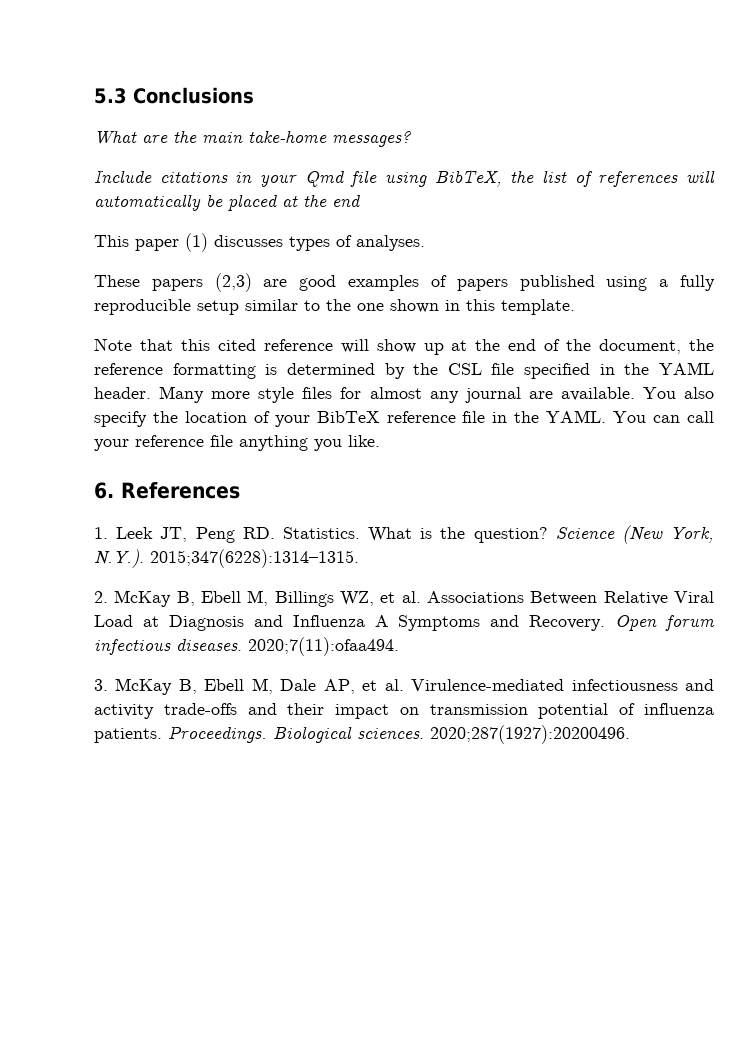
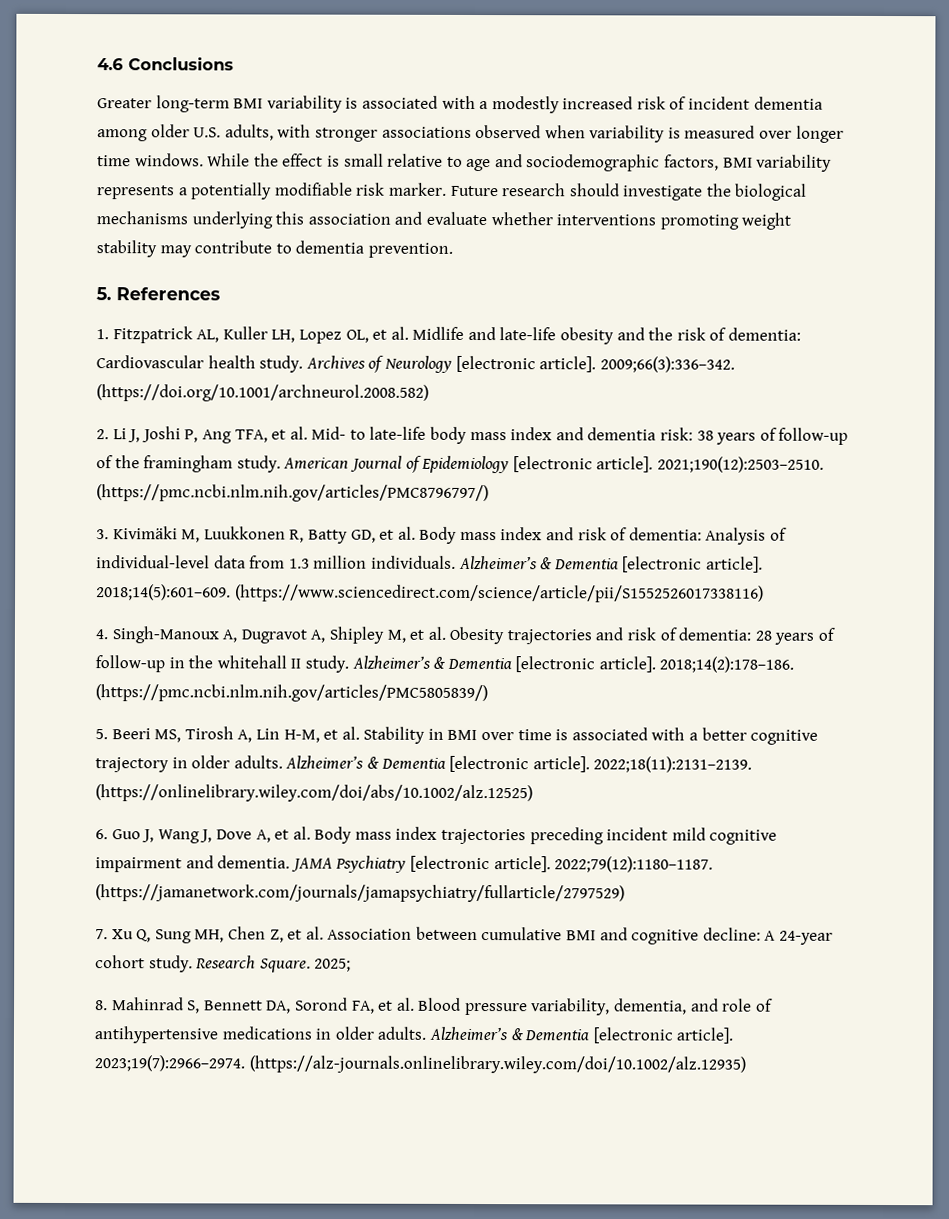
- 5.3 Conclusions
+ 4.6 Conclusions
- What are the main take-home messages?
- Include citations in your Qmd file using BibTeX, the list of references will automatically be placed at the end
- This paper (1) discusses types of analyses.
- These papers (2,3) are good examples of papers published using a fully reproducible setup similar to the one shown in this template.
- Note that this cited reference will show up at the end of the document, the reference formatting is determined by the CSL file specified in the YAML header. Many more style files for almost any journal are available. You also specify the location of your BibTeX reference file in the YAML. You can call your reference file anything you like.
- 6. References
- 1. Leek JT, Peng RD. Statistics. What is the question? Science (New York, N.Y.). 2015;347(6228):1314–1315.
- 2. McKay B, Ebell M, Billings WZ, et al. Associations Between Relative Viral Load at Diagnosis and Influenza A Symptoms and Recovery. Open forum infectious diseases. 2020;7(11):ofaa494.
- 3. McKay B, Ebell M, Dale AP, et al. Virulence-mediated infectiousness and activity trade-offs and their impact on transmission potential of influenza patients. Proceedings. Biological sciences. 2020;287(1927):20200496.
+ Greater long-term BMI variability is associated with a modestly increased risk of incident dementia among older U.S. adults, with stronger associations observed when variability is measured over longer time windows. While the effect is small relative to age and sociodemographic factors, BMI variability represents a potentially modifiable risk marker. Future research should investigate the biological mechanisms underlying this association and evaluate whether interventions promoting weight stability may contribute to dementia prevention.
+ 5. References
+ 1. Fitzpatrick AL, Kuller LH, Lopez OL, et al. Midlife and late-life obesity and the risk of dementia: Cardiovascular health study. Archives of Neurology [electronic article]. 2009;66(3):336–342. (https://doi.org/10.1001/archneurol.2008.582)
+ 2. Li J, Joshi P, Ang TFA, et al. Mid- to late-life body mass index and dementia risk: 38 years of follow-up of the framingham study. American Journal of Epidemiology [electronic article]. 2021;190(12):2503–2510. (https://pmc.ncbi.nlm.nih.gov/articles/PMC8796797/)
+ 3. Kivimäki M, Luukkonen R, Batty GD, et al. Body mass index and risk of dementia: Analysis of individual-level data from 1.3 million individuals. Alzheimer’s & Dementia [electronic article]. 2018;14(5):601–609. (https://www.sciencedirect.com/science/article/pii/S1552526017338116)
+ 4. Singh-Manoux A, Dugravot A, Shipley M, et al. Obesity trajectories and risk of dementia: 28 years of follow-up in the whitehall II study. Alzheimer’s & Dementia [electronic article]. 2018;14(2):178–186. (https://pmc.ncbi.nlm.nih.gov/articles/PMC5805839/)
+ 5. Beeri MS, Tirosh A, Lin H-M, et al. Stability in BMI over time is associated with a better cognitive trajectory in older adults. Alzheimer’s & Dementia [electronic article]. 2022;18(11):2131–2139. (https://onlinelibrary.wiley.com/doi/abs/10.1002/alz.12525)
+ 6. Guo J, Wang J, Dove A, et al. Body mass index trajectories preceding incident mild cognitive impairment and dementia. JAMA Psychiatry [electronic article]. 2022;79(12):1180–1187. (https://jamanetwork.com/journals/jamapsychiatry/fullarticle/2797529)
+ 7. Xu Q, Sung MH, Chen Z, et al. Association between cumulative BMI and cognitive decline: A 24-year cohort study. Research Square. 2025;
+ 8. Mahinrad S, Bennett DA, Sorond FA, et al. Blood pressure variability, dementia, and role of antihypertensive medications in older adults. Alzheimer’s & Dementia [electronic article]. 2023;19(7):2966–2974. (https://alz-journals.onlinelibrary.wiley.com/doi/10.1002/alz.12935)

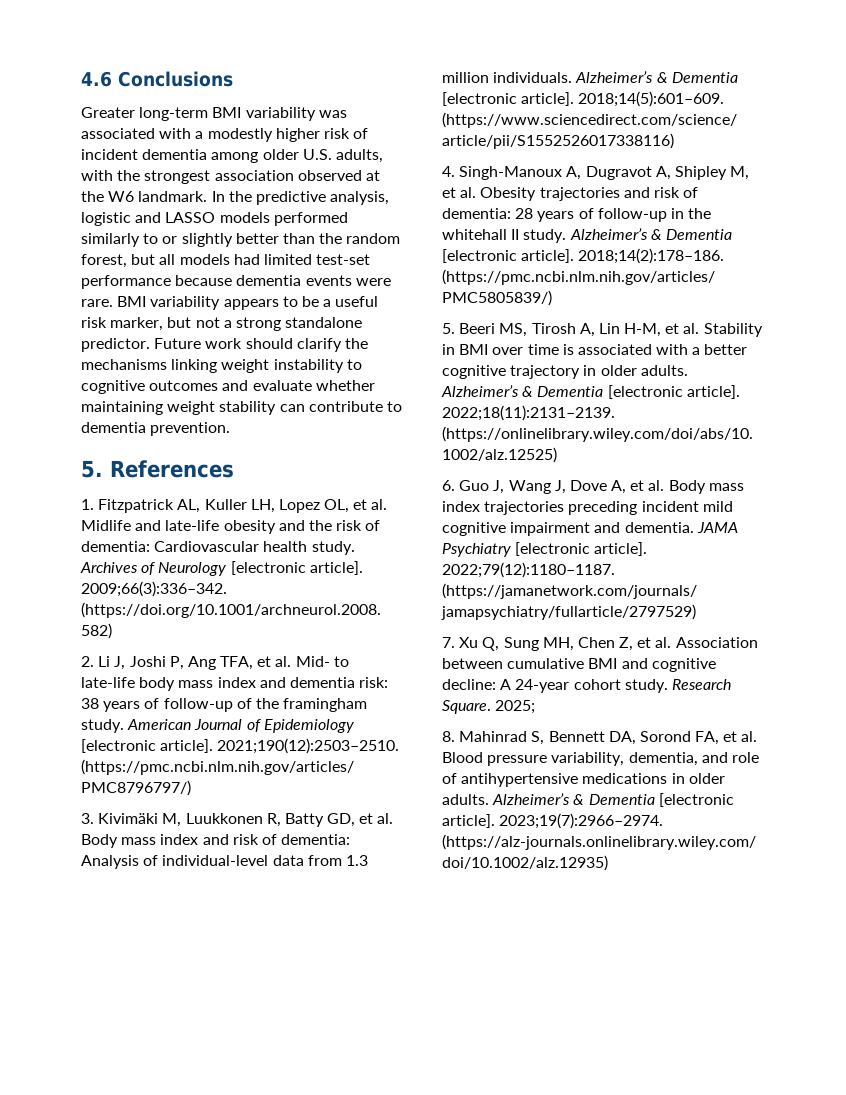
- Greater long-term BMI variability is associated with a modestly increased risk of incident dementia among older U.S. adults, with stronger associations observed when variability is measured over longer time windows. While the effect is small relative to age and sociodemographic factors, BMI variability represents a potentially modifiable risk marker. Future research should investigate the biological mechanisms underlying this association and evaluate whether interventions promoting weight stability may contribute to dementia prevention.
+ Greater long-term BMI variability was associated with a modestly higher risk of incident dementia among older U.S. adults, with the strongest association observed at the W6 landmark. In the predictive analysis, logistic and LASSO models performed similarly to or slightly better than the random forest, but all models had limited test-set performance because dementia events were rare. BMI variability appears to be a useful risk marker, but not a strong standalone predictor. Future work should clarify the mechanisms linking weight instability to cognitive outcomes and evaluate whether maintaining weight stability can contribute to dementia prevention.

